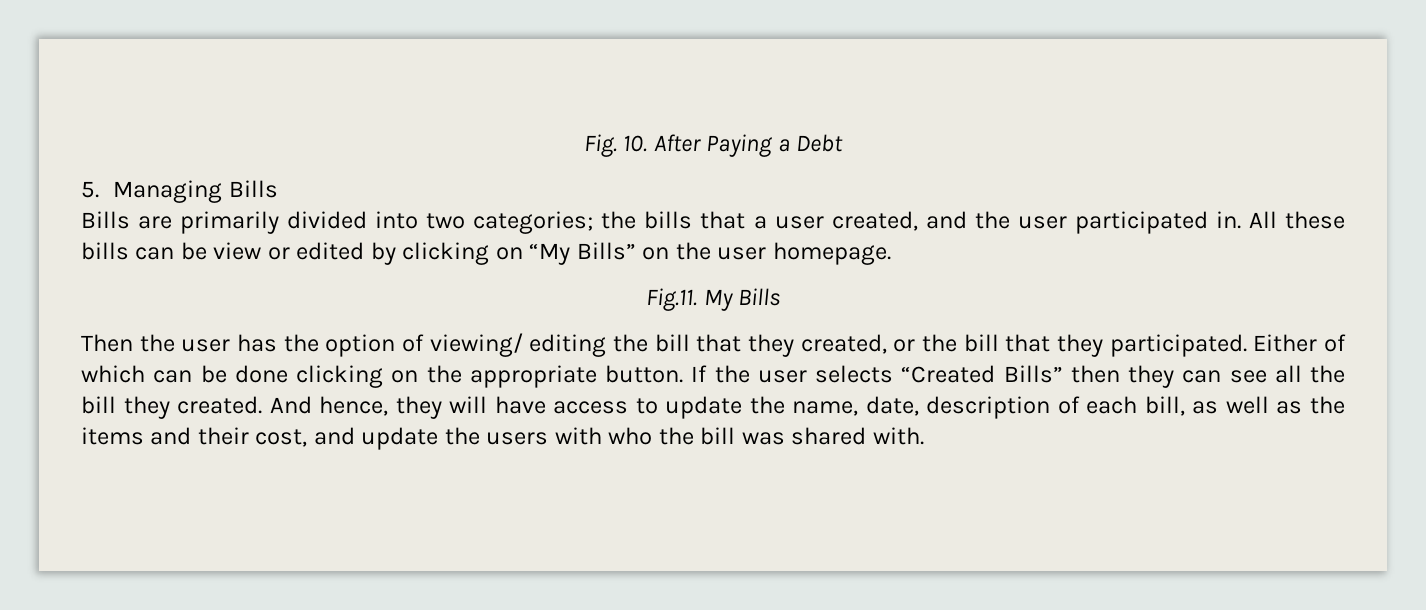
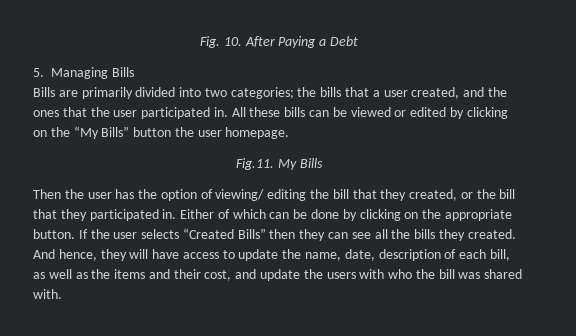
- Bills are primarily divided into two categories; the bills that a user created, and the user participated in.
+ Bills are primarily divided into two categories; the bills that a user created, and the ones that the user participated in.
- All these bills can be view or edited by clicking on “My Bills” on the user homepage.
+ All these bills can be viewed or edited by clicking on the “My Bills” button the user homepage.
- Then the user has the option of viewing/ editing the bill that they created, or the bill that they participated.
+ Then the user has the option of viewing/ editing the bill that they created, or the bill that they participated in.
- Either of which can be done clicking on the appropriate button.
+ Either of which can be done by clicking on the appropriate button.
- If the user selects “Created Bills” then they can see all the bill they created.
+ If the user selects “Created Bills” then they can see all the bills they created.

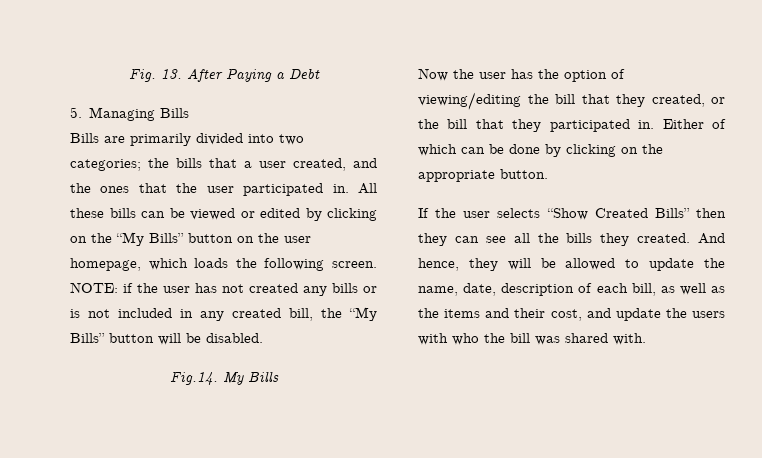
- Fig. 10. After Paying a Debt
+ Fig. 13. After Paying a Debt
- All these bills can be viewed or edited by clicking on the “My Bills” button the user homepage.
- Fig.11. My Bills
+ All these bills can be viewed or edited by clicking on the “My Bills” button on the user homepage, which loads the following screen. NOTE: if the user has not created any bills or is not included in any created bill, the “My Bills” button will be disabled.
+ Fig.14. My Bills
- Then the user has the option of viewing/ editing the bill that they created, or the bill that they participated in.
+ Now the user has the option of viewing/editing the bill that they created, or the bill that they participated in.
- Either of which can be done by clicking on the appropriate button. If the user selects “Created Bills” then they can see all the bills they created.
+ Either of which can be done by clicking on the appropriate button.
+ If the user selects “Show Created Bills” then they can see all the bills they created.
- And hence, they will have access to update the name, date, description of each bill, as well as the items and their cost, and update the users with who the bill was shared with.
+ And hence, they will be allowed to update the name, date, description of each bill, as well as the items and their cost, and update the users with who the bill was shared with.

